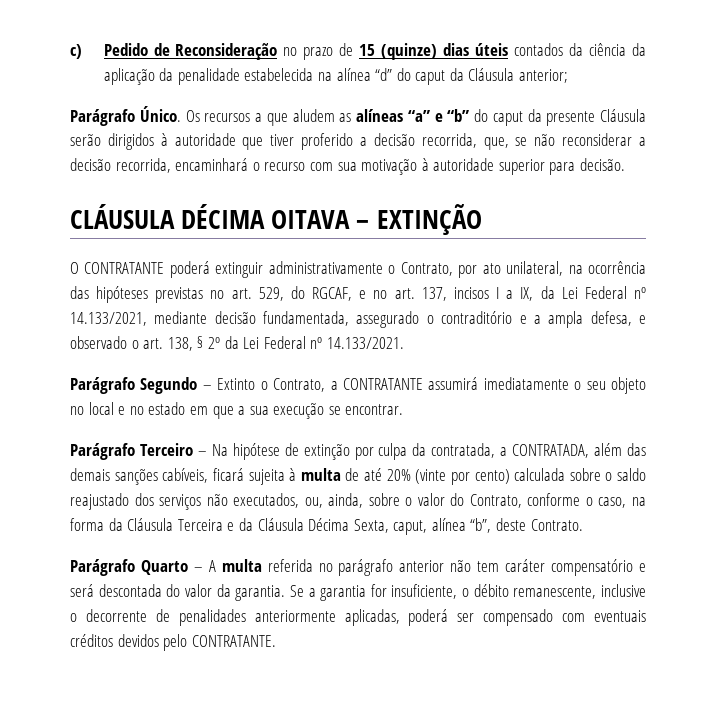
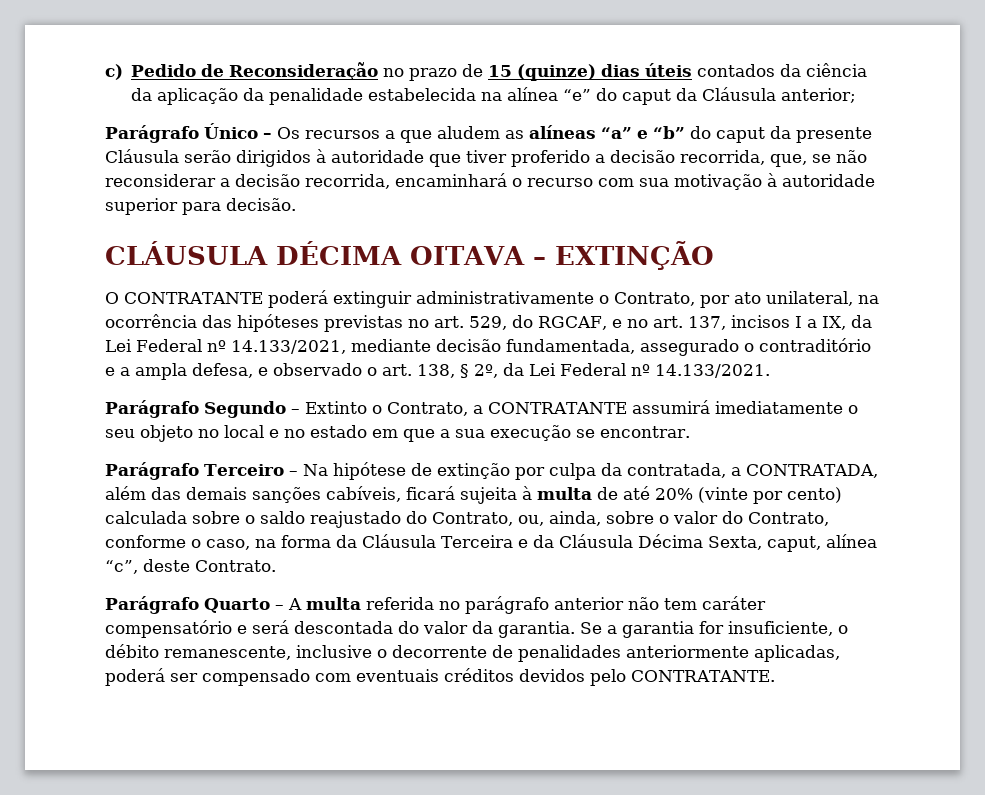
- c) Pedido de Reconsideração no prazo de 15 (quinze) dias úteis contados da ciência da aplicação da penalidade estabelecida na alínea “d” do caput da Cláusula anterior;
+ c) Pedido de Reconsideração no prazo de 15 (quinze) dias úteis contados da ciência da aplicação da penalidade estabelecida na alínea “e” do caput da Cláusula anterior;
- Parágrafo Único. Os recursos a que aludem as alíneas “a” e “b” do caput da presente Cláusula serão dirigidos à autoridade que tiver proferido a decisão recorrida, que, se não reconsiderar a decisão recorrida, encaminhará o recurso com sua motivação à autoridade superior para decisão.
+ Parágrafo Único – Os recursos a que aludem as alíneas “a” e “b” do caput da presente Cláusula serão dirigidos à autoridade que tiver proferido a decisão recorrida, que, se não reconsiderar a decisão recorrida, encaminhará o recurso com sua motivação à autoridade superior para decisão.
- O CONTRATANTE poderá extinguir administrativamente o Contrato, por ato unilateral, na ocorrência das hipóteses previstas no art. 529, do RGCAF, e no art. 137, incisos I a IX, da Lei Federal nº 14.133/2021, mediante decisão fundamentada, assegurado o contraditório e a ampla defesa, e observado o art. 138, § 2º da Lei Federal nº 14.133/2021.
+ O CONTRATANTE poderá extinguir administrativamente o Contrato, por ato unilateral, na ocorrência das hipóteses previstas no art. 529, do RGCAF, e no art. 137, incisos I a IX, da Lei Federal nº 14.133/2021, mediante decisão fundamentada, assegurado o contraditório e a ampla defesa, e observado o art. 138, § 2º, da Lei Federal nº 14.133/2021.
- Parágrafo Terceiro – Na hipótese de extinção por culpa da contratada, a CONTRATADA, além das demais sanções cabíveis, ficará sujeita à multa de até 20% (vinte por cento) calculada sobre o saldo reajustado dos serviços não executados, ou, ainda, sobre o valor do Contrato, conforme o caso, na forma da Cláusula Terceira e da Cláusula Décima Sexta, caput, alínea “b”, deste Contrato.
+ Parágrafo Terceiro – Na hipótese de extinção por culpa da contratada, a CONTRATADA, além das demais sanções cabíveis, ficará sujeita à multa de até 20% (vinte por cento) calculada sobre o saldo reajustado do Contrato, ou, ainda, sobre o valor do Contrato, conforme o caso, na forma da Cláusula Terceira e da Cláusula Décima Sexta, caput, alínea “c”, deste Contrato.

